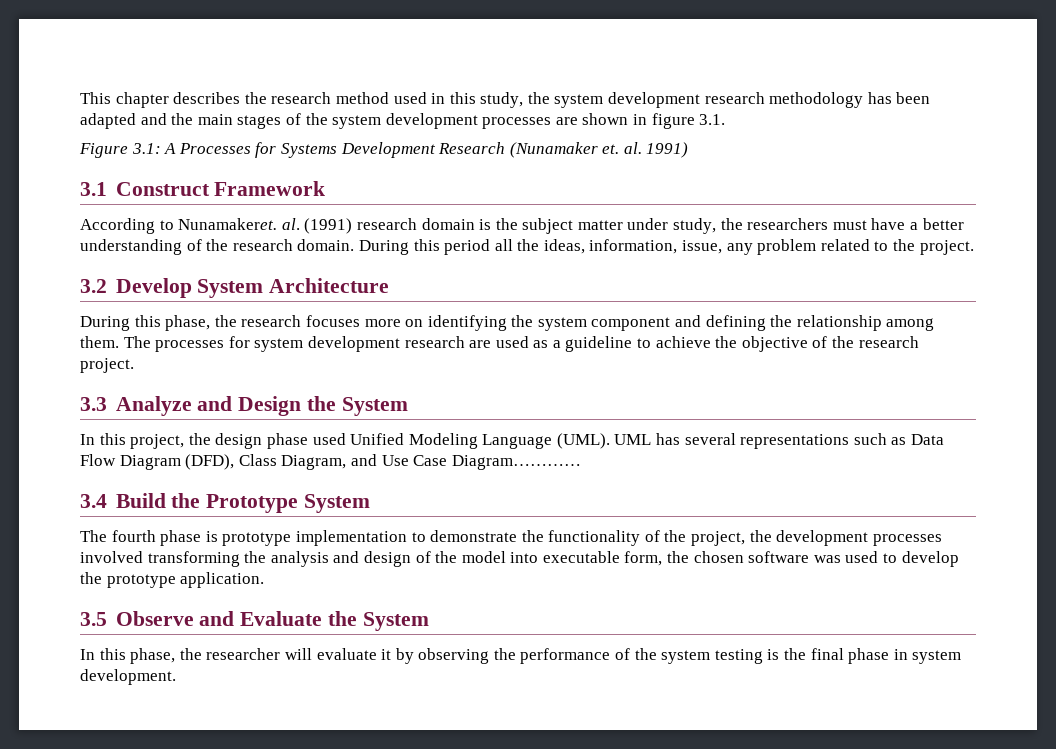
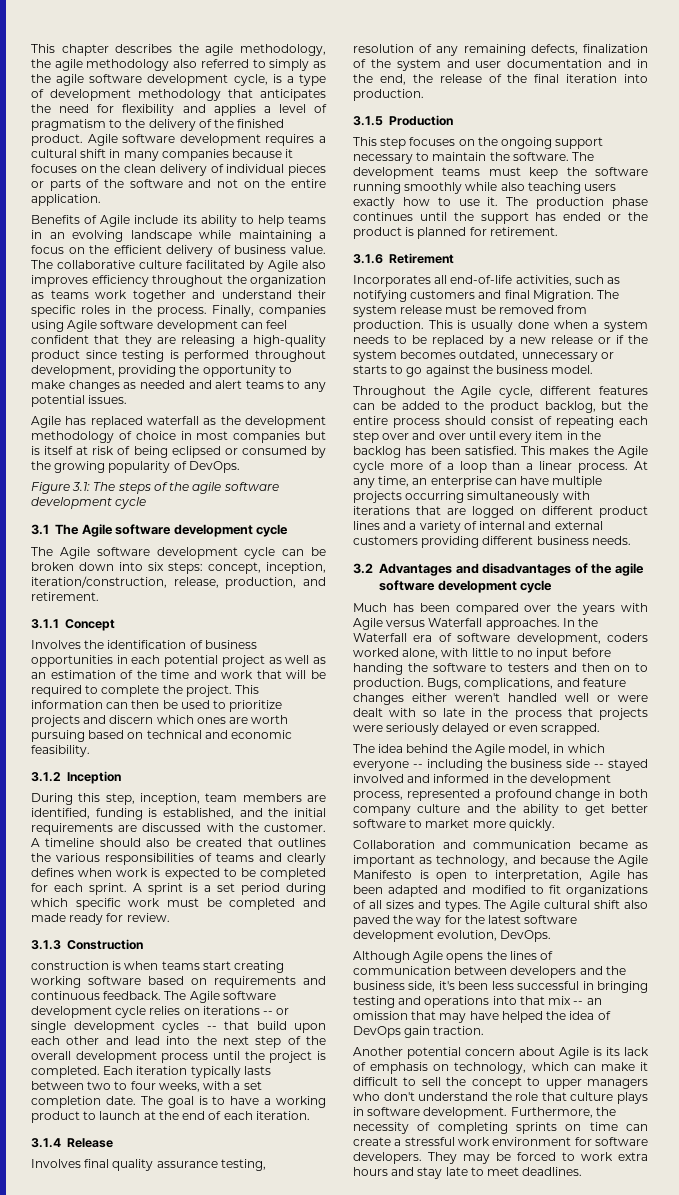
- This chapter describes the research method used in this study, the system development research methodology has been adapted and the main stages of the system development processes are shown in figure 3.1.
- Figure 3.1: A Processes for Systems Development Research (Nunamaker et. al. 1991)
- 3.1 Construct Framework
- According to Nunamakeret. al. (1991) research domain is the subject matter under study, the researchers must have a better understanding of the research domain. During this period all the ideas, information, issue, any problem related to the project.
- 3.2 Develop System Architecture
- During this phase, the research focuses more on identifying the system component and defining the relationship among them. The processes for system development research are used as a guideline to achieve the objective of the research project.
- 3.3 Analyze and Design the System
- In this project, the design phase used Unified Modeling Language (UML). UML has several representations such as Data Flow Diagram (DFD), Class Diagram, and Use Case Diagram…………
- 3.4 Build the Prototype System
- The fourth phase is prototype implementation to demonstrate the functionality of the project, the development processes involved transforming the analysis and design of the model into executable form, the chosen software was used to develop the prototype application.
- 3.5 Observe and Evaluate the System
- In this phase, the researcher will evaluate it by observing the performance of the system testing is the final phase in system development.
+ This chapter describes the agile methodology, the agile methodology also referred to simply as the agile software development cycle, is a type of development methodology that anticipates the need for flexibility and applies a level of pragmatism to the delivery of the finished product. Agile software development requires a cultural shift in many companies because it focuses on the clean delivery of individual pieces or parts of the software and not on the entire application.
+ Benefits of Agile include its ability to help teams in an evolving landscape while maintaining a focus on the efficient delivery of business value. The collaborative culture facilitated by Agile also improves efficiency throughout the organization as teams work together and understand their specific roles in the process. Finally, companies using Agile software development can feel confident that they are releasing a high-quality product since testing is performed throughout development, providing the opportunity to make changes as needed and alert teams to any potential issues.
+ Agile has replaced waterfall as the development methodology of choice in most companies but is itself at risk of being eclipsed or consumed by the growing popularity of DevOps.
+ Figure 3.1: The steps of the agile software development cycle
+ 3.1 The Agile software development cycle
+ The Agile software development cycle can be broken down into six steps: concept, inception, iteration/construction, release, production, and retirement.
+ 3.1.1 Concept
+ Involves the identification of business opportunities in each potential project as well as an estimation of the time and work that will be required to complete the project. This information can then be used to prioritize projects and discern which ones are worth pursuing based on technical and economic feasibility.
+ 3.1.2 Inception
+ During this step, inception, team members are identified, funding is established, and the initial requirements are discussed with the customer. A timeline should also be created that outlines the various responsibilities of teams and clearly defines when work is expected to be completed for each sprint. A sprint is a set period during which specific work must be completed and made ready for review.
+ 3.1.3 Construction
+ construction is when teams start creating working software based on requirements and continuous feedback. The Agile software development cycle relies on iterations -- or single development cycles -- that build upon each other and lead into the next step of the overall development process until the project is completed. Each iteration typically lasts between two to four weeks, with a set completion date. The goal is to have a working product to launch at the end of each iteration.
+ 3.1.4 Release
+ Involves final quality assurance testing, resolution of any remaining defects, finalization of the system and user documentation and in the end, the release of the final iteration into production.
+ 3.1.5 Production
+ This step focuses on the ongoing support necessary to maintain the software. The development teams must keep the software running smoothly while also teaching users exactly how to use it. The production phase continues until the support has ended or the product is planned for retirement.
+ 3.1.6 Retirement
+ Incorporates all end-of-life activities, such as notifying customers and final Migration. The system release must be removed from production. This is usually done when a system needs to be replaced by a new release or if the system becomes outdated, unnecessary or starts to go against the business model.
+ Throughout the Agile cycle, different features can be added to the product backlog, but the entire process should consist of repeating each step over and over until every item in the backlog has been satisfied. This makes the Agile cycle more of a loop than a linear process. At any time, an enterprise can have multiple projects occurring simultaneously with iterations that are logged on different product lines and a variety of internal and external customers providing different business needs.
+ 3.2 Advantages and disadvantages of the agile software development cycle
+ Much has been compared over the years with Agile versus Waterfall approaches. In the Waterfall era of software development, coders worked alone, with little to no input before handing the software to testers and then on to production. Bugs, complications, and feature changes either weren't handled well or were dealt with so late in the process that projects were seriously delayed or even scrapped.
+ The idea behind the Agile model, in which everyone -- including the business side -- stayed involved and informed in the development process, represented a profound change in both company culture and the ability to get better software to market more quickly.
+ Collaboration and communication became as important as technology, and because the Agile Manifesto is open to interpretation, Agile has been adapted and modified to fit organizations of all sizes and types. The Agile cultural shift also paved the way for the latest software development evolution, DevOps.
+ Although Agile opens the lines of communication between developers and the business side, it's been less successful in bringing testing and operations into that mix -- an omission that may have helped the idea of DevOps gain traction.
+ Another potential concern about Agile is its lack of emphasis on technology, which can make it difficult to sell the concept to upper managers who don't understand the role that culture plays in software development. Furthermore, the necessity of completing sprints on time can create a stressful work environment for software developers. They may be forced to work extra hours and stay late to meet deadlines.

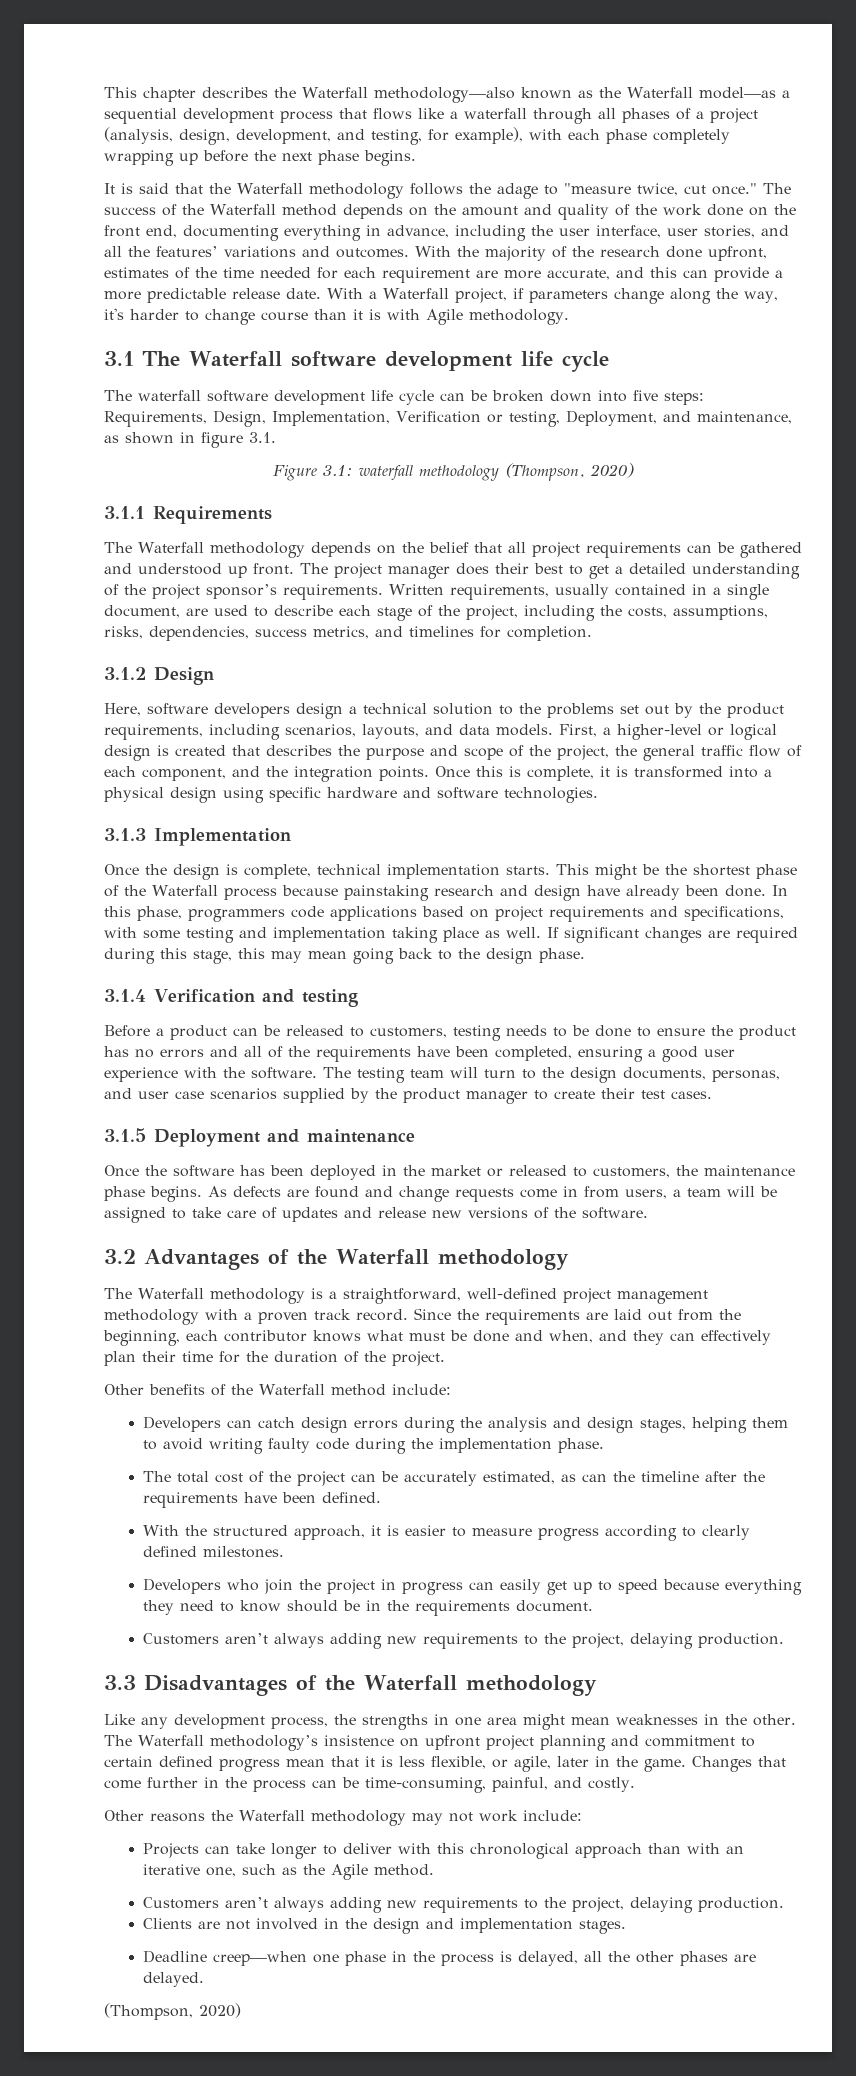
- This chapter describes the agile methodology, the agile methodology also referred to simply as the agile software development cycle, is a type of development methodology that anticipates the need for flexibility and applies a level of pragmatism to the delivery of the finished product. Agile software development requires a cultural shift in many companies because it focuses on the clean delivery of individual pieces or parts of the software and not on the entire application.
- Benefits of Agile include its ability to help teams in an evolving landscape while maintaining a focus on the efficient delivery of business value. The collaborative culture facilitated by Agile also improves efficiency throughout the organization as teams work together and understand their specific roles in the process. Finally, companies using Agile software development can feel confident that they are releasing a high-quality product since testing is performed throughout development, providing the opportunity to make changes as needed and alert teams to any potential issues.
- Agile has replaced waterfall as the development methodology of choice in most companies but is itself at risk of being eclipsed or consumed by the growing popularity of DevOps.
- Figure 3.1: The steps of the agile software development cycle
+ This chapter describes the Waterfall methodology—also known as the Waterfall model—as a sequential development process that flows like a waterfall through all phases of a project (analysis, design, development, and testing, for example), with each phase completely wrapping up before the next phase begins.
+ It is said that the Waterfall methodology follows the adage to "measure twice, cut once." The success of the Waterfall method depends on the amount and quality of the work done on the front end, documenting everything in advance, including the user interface, user stories, and all the features’ variations and outcomes. With the majority of the research done upfront, estimates of the time needed for each requirement are more accurate, and this can provide a more predictable release date. With a Waterfall project, if parameters change along the way, it's harder to change course than it is with Agile methodology.
- 3.1 The Agile software development cycle
+ 3.1 The Waterfall software development life cycle
- The Agile software development cycle can be broken down into six steps: concept, inception, iteration/construction, release, production, and retirement.
- 3.1.1 Concept
- Involves the identification of business opportunities in each potential project as well as an estimation of the time and work that will be required to complete the project. This information can then be used to prioritize projects and discern which ones are worth pursuing based on technical and economic feasibility.
- 3.1.2 Inception
- During this step, inception, team members are identified, funding is established, and the initial requirements are discussed with the customer. A timeline should also be created that outlines the various responsibilities of teams and clearly defines when work is expected to be completed for each sprint. A sprint is a set period during which specific work must be completed and made ready for review.
- 3.1.3 Construction
- construction is when teams start creating working software based on requirements and continuous feedback. The Agile software development cycle relies on iterations -- or single development cycles -- that build upon each other and lead into the next step of the overall development process until the project is completed. Each iteration typically lasts between two to four weeks, with a set completion date. The goal is to have a working product to launch at the end of each iteration.
- 3.1.4 Release
- Involves final quality assurance testing, resolution of any remaining defects, finalization of the system and user documentation and in the end, the release of the final iteration into production.
- 3.1.5 Production
- This step focuses on the ongoing support necessary to maintain the software. The development teams must keep the software running smoothly while also teaching users exactly how to use it. The production phase continues until the support has ended or the product is planned for retirement.
- 3.1.6 Retirement
- Incorporates all end-of-life activities, such as notifying customers and final Migration. The system release must be removed from production. This is usually done when a system needs to be replaced by a new release or if the system becomes outdated, unnecessary or starts to go against the business model.
- Throughout the Agile cycle, different features can be added to the product backlog, but the entire process should consist of repeating each step over and over until every item in the backlog has been satisfied. This makes the Agile cycle more of a loop than a linear process. At any time, an enterprise can have multiple projects occurring simultaneously with iterations that are logged on different product lines and a variety of internal and external customers providing different business needs.
- 3.2 Advantages and disadvantages of the agile software development cycle
- Much has been compared over the years with Agile versus Waterfall approaches. In the Waterfall era of software development, coders worked alone, with little to no input before handing the software to testers and then on to production. Bugs, complications, and feature changes either weren't handled well or were dealt with so late in the process that projects were seriously delayed or even scrapped.
- The idea behind the Agile model, in which everyone -- including the business side -- stayed involved and informed in the development process, represented a profound change in both company culture and the ability to get better software to market more quickly.
- Collaboration and communication became as important as technology, and because the Agile Manifesto is open to interpretation, Agile has been adapted and modified to fit organizations of all sizes and types. The Agile cultural shift also paved the way for the latest software development evolution, DevOps.
- Although Agile opens the lines of communication between developers and the business side, it's been less successful in bringing testing and operations into that mix -- an omission that may have helped the idea of DevOps gain traction.
- Another potential concern about Agile is its lack of emphasis on technology, which can make it difficult to sell the concept to upper managers who don't understand the role that culture plays in software development. Furthermore, the necessity of completing sprints on time can create a stressful work environment for software developers. They may be forced to work extra hours and stay late to meet deadlines.
+ The waterfall software development life cycle can be broken down into five steps: Requirements, Design, Implementation, Verification or testing, Deployment, and maintenance, as shown in figure 3.1.
+ Figure 3.1: waterfall methodology (Thompson, 2020)
+ 3.1.1 Requirements
+ The Waterfall methodology depends on the belief that all project requirements can be gathered and understood up front. The project manager does their best to get a detailed understanding of the project sponsor’s requirements. Written requirements, usually contained in a single document, are used to describe each stage of the project, including the costs, assumptions, risks, dependencies, success metrics, and timelines for completion.
+ 3.1.2 Design
+ Here, software developers design a technical solution to the problems set out by the product requirements, including scenarios, layouts, and data models. First, a higher-level or logical design is created that describes the purpose and scope of the project, the general traffic flow of each component, and the integration points. Once this is complete, it is transformed into a physical design using specific hardware and software technologies.
+ 3.1.3 Implementation
+ Once the design is complete, technical implementation starts. This might be the shortest phase of the Waterfall process because painstaking research and design have already been done. In this phase, programmers code applications based on project requirements and specifications, with some testing and implementation taking place as well. If significant changes are required during this stage, this may mean going back to the design phase.
+ 3.1.4 Verification and testing
+ Before a product can be released to customers, testing needs to be done to ensure the product has no errors and all of the requirements have been completed, ensuring a good user experience with the software. The testing team will turn to the design documents, personas, and user case scenarios supplied by the product manager to create their test cases.
+ 3.1.5 Deployment and maintenance
+ Once the software has been deployed in the market or released to customers, the maintenance phase begins. As defects are found and change requests come in from users, a team will be assigned to take care of updates and release new versions of the software.
+ 3.2 Advantages of the Waterfall methodology
+ The Waterfall methodology is a straightforward, well-defined project management methodology with a proven track record. Since the requirements are laid out from the beginning, each contributor knows what must be done and when, and they can effectively plan their time for the duration of the project.
+ Other benefits of the Waterfall method include:
+ Developers can catch design errors during the analysis and design stages, helping them to avoid writing faulty code during the implementation phase.
+ The total cost of the project can be accurately estimated, as can the timeline after the requirements have been defined.
+ With the structured approach, it is easier to measure progress according to clearly defined milestones.
+ Developers who join the project in progress can easily get up to speed because everything they need to know should be in the requirements document.
+ Customers aren’t always adding new requirements to the project, delaying production.
+ 3.3 Disadvantages of the Waterfall methodology
+ Like any development process, the strengths in one area might mean weaknesses in the other. The Waterfall methodology’s insistence on upfront project planning and commitment to certain defined progress mean that it is less flexible, or agile, later in the game. Changes that come further in the process can be time-consuming, painful, and costly.
+ Other reasons the Waterfall methodology may not work include:
+ Projects can take longer to deliver with this chronological approach than with an iterative one, such as the Agile method.
+ Customers aren’t always adding new requirements to the project, delaying production.
+ Clients are not involved in the design and implementation stages.
+ Deadline creep—when one phase in the process is delayed, all the other phases are delayed.
+ (Thompson, 2020)

